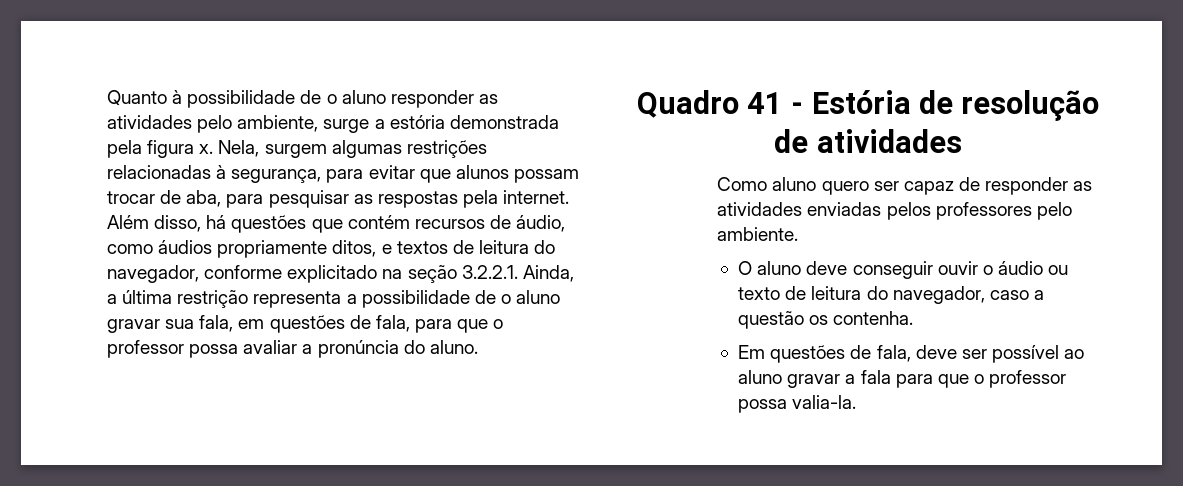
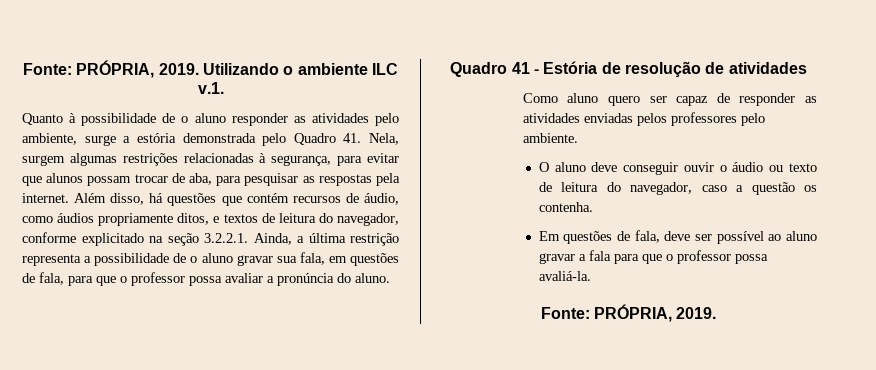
+ Fonte: PRÓPRIA, 2019. Utilizando o ambiente ILC v.1.
- Quanto à possibilidade de o aluno responder as atividades pelo ambiente, surge a estória demonstrada pela figura x. Nela, surgem algumas restrições relacionadas à segurança, para evitar que alunos possam trocar de aba, para pesquisar as respostas pela internet.
+ Quanto à possibilidade de o aluno responder as atividades pelo ambiente, surge a estória demonstrada pelo Quadro 41. Nela, surgem algumas restrições relacionadas à segurança, para evitar que alunos possam trocar de aba, para pesquisar as respostas pela internet.
- Em questões de fala, deve ser possível ao aluno gravar a fala para que o professor possa valia-la.
+ Em questões de fala, deve ser possível ao aluno gravar a fala para que o professor possa avaliá-la.
+ Fonte: PRÓPRIA, 2019.

